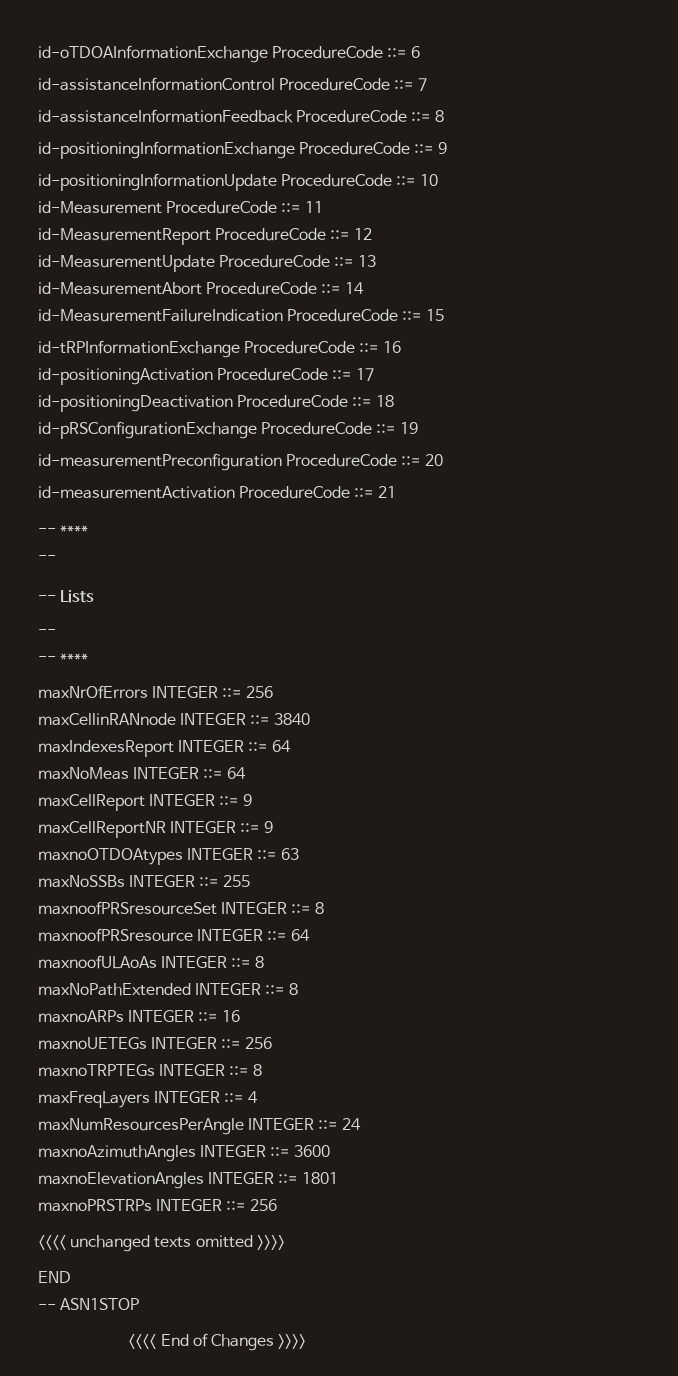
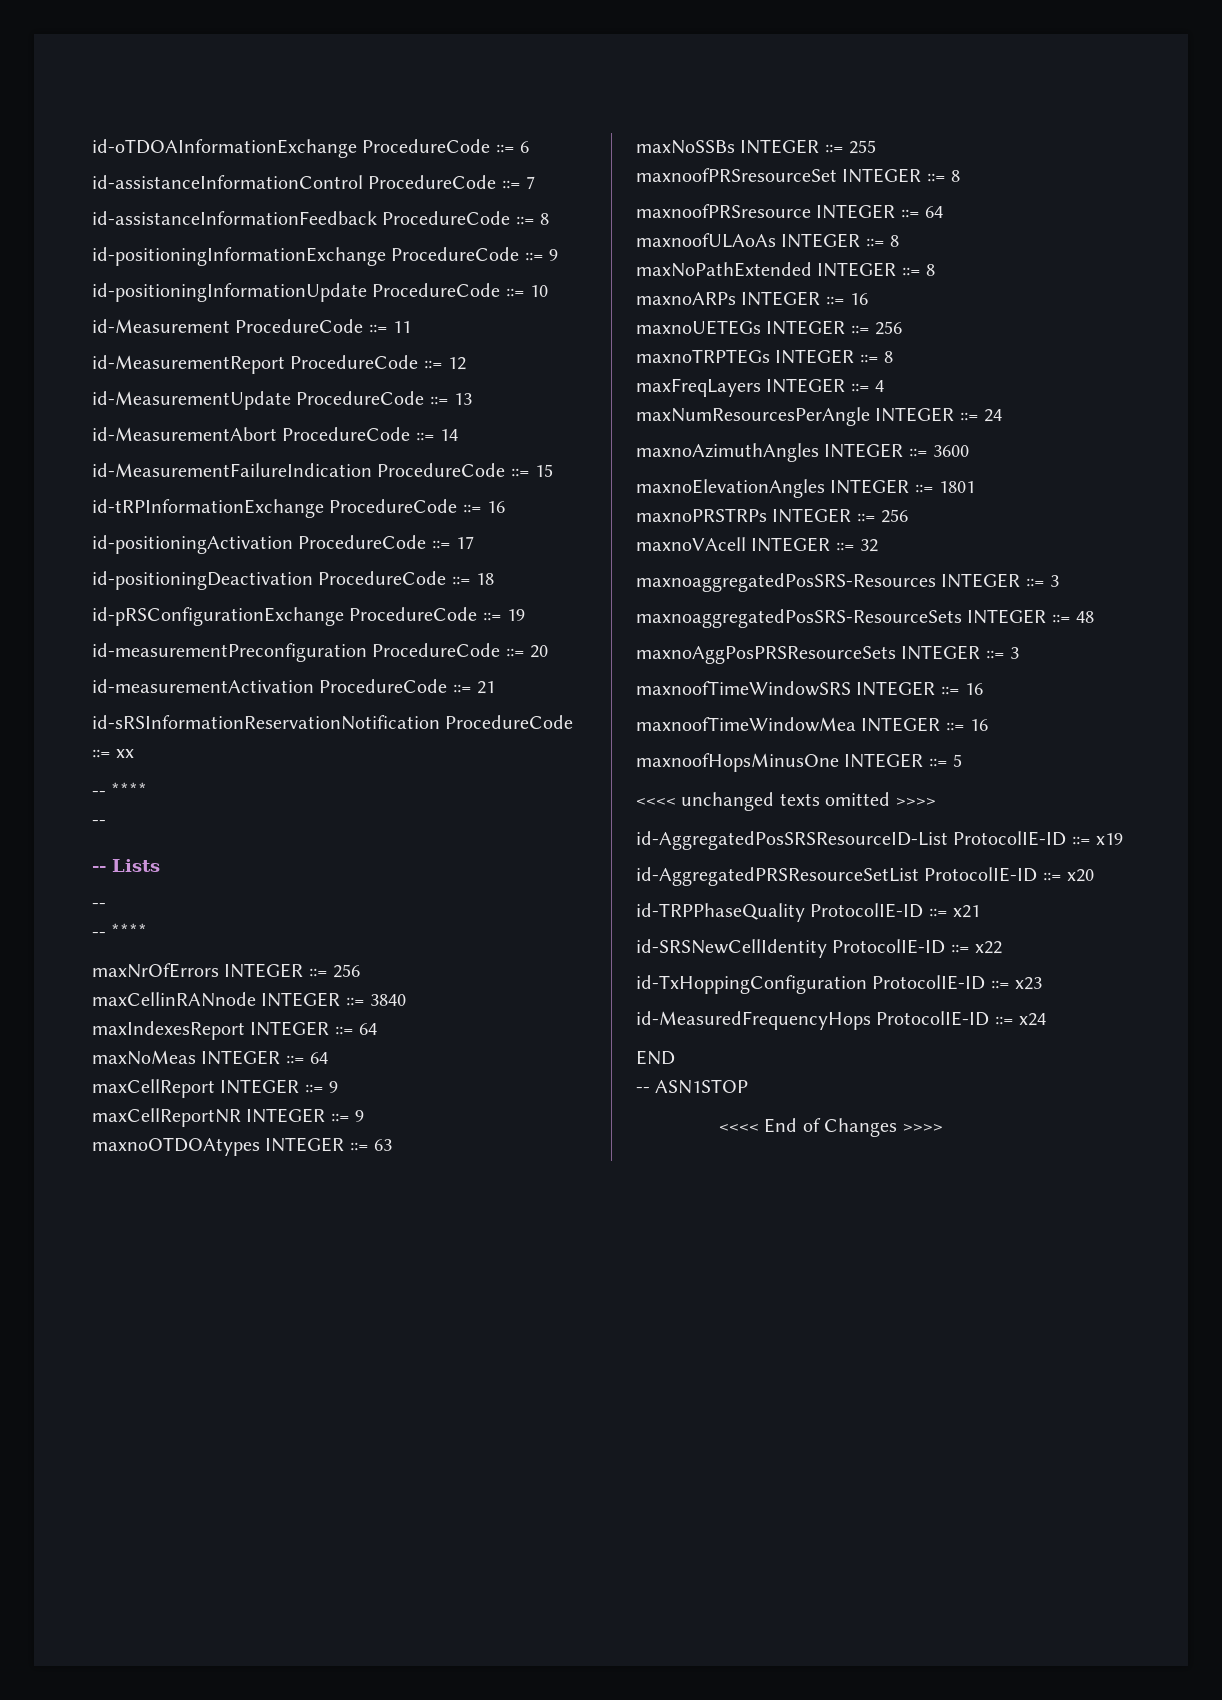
+ id-sRSInformationReservationNotification ProcedureCode ::= xx
+ maxnoVAcell INTEGER ::= 32
+ maxnoaggregatedPosSRS-Resources INTEGER ::= 3
+ maxnoaggregatedPosSRS-ResourceSets INTEGER ::= 48
+ maxnoAggPosPRSResourceSets INTEGER ::= 3
+ maxnoofTimeWindowSRS INTEGER ::= 16
+ maxnoofTimeWindowMea INTEGER ::= 16
+ maxnoofHopsMinusOne INTEGER ::= 5
+ id-AggregatedPosSRSResourceID-List ProtocolIE-ID ::= x19
+ id-AggregatedPRSResourceSetList ProtocolIE-ID ::= x20
+ id-TRPPhaseQuality ProtocolIE-ID ::= x21
+ id-SRSNewCellIdentity ProtocolIE-ID ::= x22
+ id-TxHoppingConfiguration ProtocolIE-ID ::= x23
+ id-MeasuredFrequencyHops ProtocolIE-ID ::= x24

